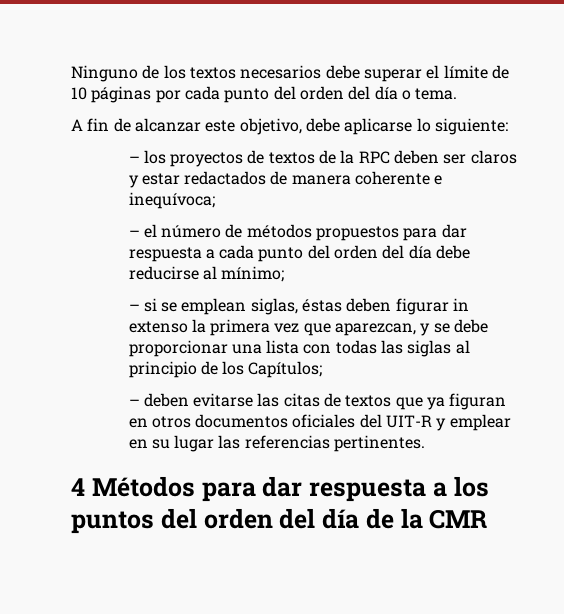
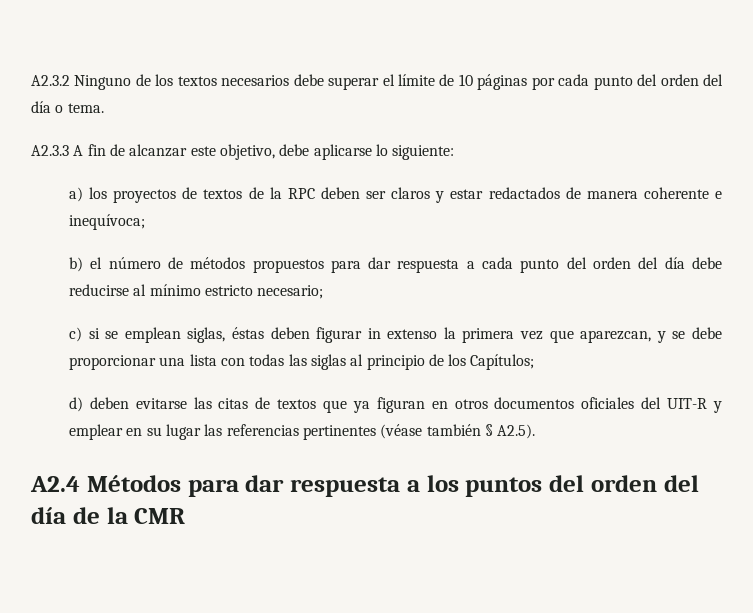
- Ninguno de los textos necesarios debe superar el límite de 10 páginas por cada punto del orden del día o tema.
+ A2.3.2 Ninguno de los textos necesarios debe superar el límite de 10 páginas por cada punto del orden del día o tema.
- A fin de alcanzar este objetivo, debe aplicarse lo siguiente:
+ A2.3.3 A fin de alcanzar este objetivo, debe aplicarse lo siguiente:
- – los proyectos de textos de la RPC deben ser claros y estar redactados de manera coherente e inequívoca;
+ a) los proyectos de textos de la RPC deben ser claros y estar redactados de manera coherente e inequívoca;
- – el número de métodos propuestos para dar respuesta a cada punto del orden del día debe reducirse al mínimo;
- – si se emplean siglas, éstas deben figurar in extenso la primera vez que aparezcan, y se debe proporcionar una lista con todas las siglas al principio de los Capítulos;
+ b) el número de métodos propuestos para dar respuesta a cada punto del orden del día debe reducirse al mínimo estricto necesario;
+ c) si se emplean siglas, éstas deben figurar in extenso la primera vez que aparezcan, y se debe proporcionar una lista con todas las siglas al principio de los Capítulos;
- – deben evitarse las citas de textos que ya figuran en otros documentos oficiales del UIT-R y emplear en su lugar las referencias pertinentes.
- 4 Métodos para dar respuesta a los puntos del orden del día de la CMR
+ d) deben evitarse las citas de textos que ya figuran en otros documentos oficiales del UIT-R y emplear en su lugar las referencias pertinentes (véase también § A2.5).
+ A2.4 Métodos para dar respuesta a los puntos del orden del día de la CMR

